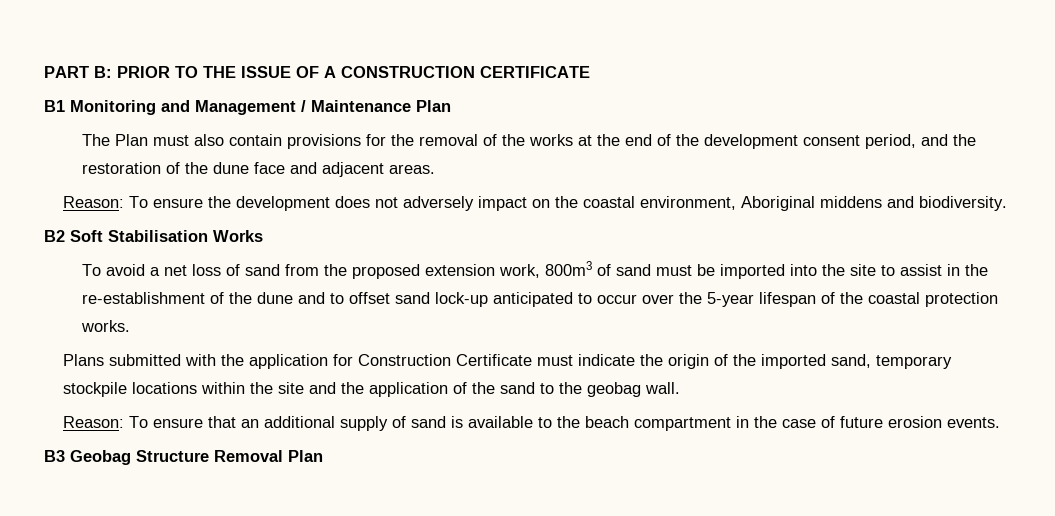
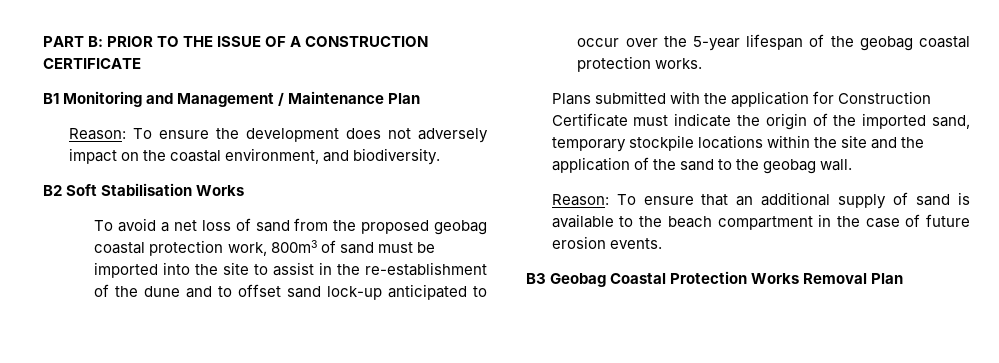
- The Plan must also contain provisions for the removal of the works at the end of the development consent period, and the restoration of the dune face and adjacent areas.
- Reason: To ensure the development does not adversely impact on the coastal environment, Aboriginal middens and biodiversity.
+ Reason: To ensure the development does not adversely impact on the coastal environment, and biodiversity.
- To avoid a net loss of sand from the proposed extension work, 800m3 of sand must be imported into the site to assist in the re-establishment of the dune and to offset sand lock-up anticipated to occur over the 5-year lifespan of the coastal protection works.
+ To avoid a net loss of sand from the proposed geobag coastal protection work, 800m3 of sand must be imported into the site to assist in the re-establishment of the dune and to offset sand lock-up anticipated to occur over the 5-year lifespan of the geobag coastal protection works.
- B3 Geobag Structure Removal Plan
+ B3 Geobag Coastal Protection Works Removal Plan

